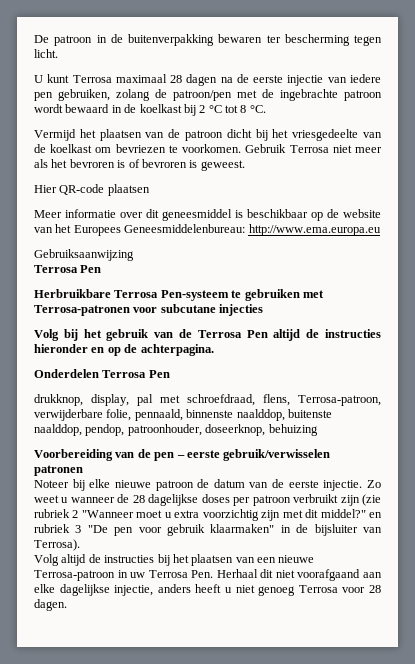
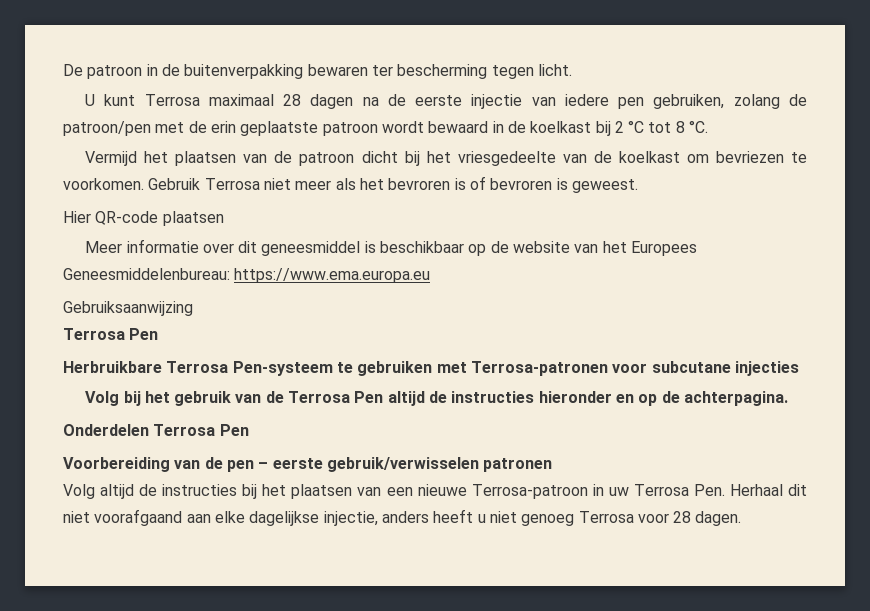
- U kunt Terrosa maximaal 28 dagen na de eerste injectie van iedere pen gebruiken, zolang de patroon/pen met de ingebrachte patroon wordt bewaard in de koelkast bij 2 °C tot 8 °C.
+ U kunt Terrosa maximaal 28 dagen na de eerste injectie van iedere pen gebruiken, zolang de patroon/pen met de erin geplaatste patroon wordt bewaard in de koelkast bij 2 °C tot 8 °C.
- Meer informatie over dit geneesmiddel is beschikbaar op de website van het Europees Geneesmiddelenbureau: http://www.ema.europa.eu
+ Meer informatie over dit geneesmiddel is beschikbaar op de website van het Europees Geneesmiddelenbureau: https://www.ema.europa.eu
- drukknop, display, pal met schroefdraad, flens, Terrosa-patroon, verwijderbare folie, pennaald, binnenste naalddop, buitenste naalddop, pendop, patroonhouder, doseerknop, behuizing
- Noteer bij elke nieuwe patroon de datum van de eerste injectie. Zo weet u wanneer de 28 dagelijkse doses per patroon verbruikt zijn (zie rubriek 2 "Wanneer moet u extra voorzichtig zijn met dit middel?" en rubriek 3 "De pen voor gebruik klaarmaken" in de bijsluiter van Terrosa).

